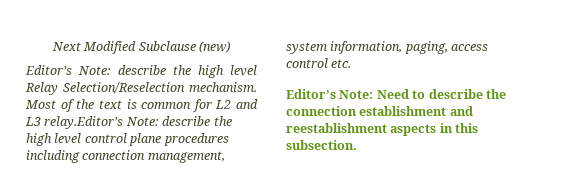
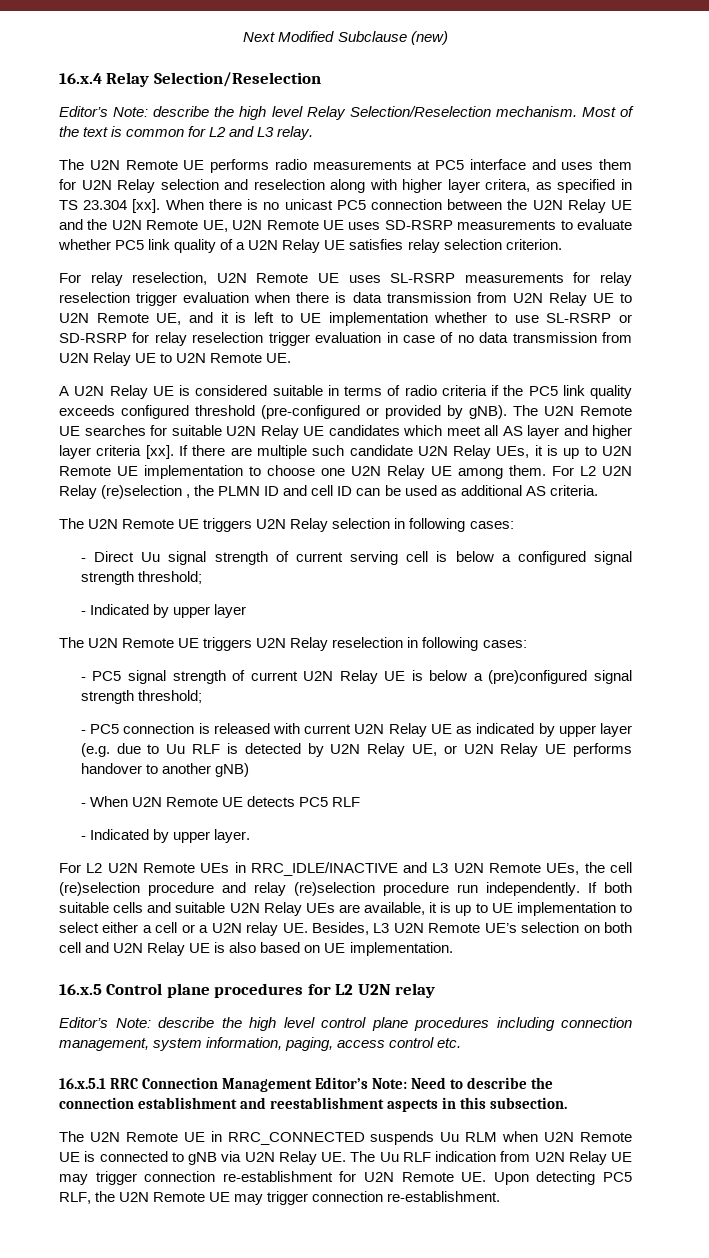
+ 16.x.4 Relay Selection/Reselection
- Most of the text is common for L2 and L3 relay.Editor’s Note: describe the high level control plane procedures including connection management, system information, paging, access control etc.
+ Most of the text is common for L2 and L3 relay.
+ The U2N Remote UE performs radio measurements at PC5 interface and uses them for U2N Relay selection and reselection along with higher layer critera, as specified in TS 23.304 [xx]. When there is no unicast PC5 connection between the U2N Relay UE and the U2N Remote UE, U2N Remote UE uses SD-RSRP measurements to evaluate whether PC5 link quality of a U2N Relay UE satisfies relay selection criterion.
+ For relay reselection, U2N Remote UE uses SL-RSRP measurements for relay reselection trigger evaluation when there is data transmission from U2N Relay UE to U2N Remote UE, and it is left to UE implementation whether to use SL-RSRP or SD-RSRP for relay reselection trigger evaluation in case of no data transmission from U2N Relay UE to U2N Remote UE.
+ A U2N Relay UE is considered suitable in terms of radio criteria if the PC5 link quality exceeds configured threshold (pre-configured or provided by gNB). The U2N Remote UE searches for suitable U2N Relay UE candidates which meet all AS layer and higher layer criteria [xx]. If there are multiple such candidate U2N Relay UEs, it is up to U2N Remote UE implementation to choose one U2N Relay UE among them. For L2 U2N Relay (re)selection , the PLMN ID and cell ID can be used as additional AS criteria.
+ The U2N Remote UE triggers U2N Relay selection in following cases:
+ - Direct Uu signal strength of current serving cell is below a configured signal strength threshold;
+ - Indicated by upper layer
+ The U2N Remote UE triggers U2N Relay reselection in following cases:
+ - PC5 signal strength of current U2N Relay UE is below a (pre)configured signal strength threshold;
+ - PC5 connection is released with current U2N Relay UE as indicated by upper layer (e.g. due to Uu RLF is detected by U2N Relay UE, or U2N Relay UE performs handover to another gNB)
+ - When U2N Remote UE detects PC5 RLF
+ - Indicated by upper layer.
+ For L2 U2N Remote UEs in RRC_IDLE/INACTIVE and L3 U2N Remote UEs, the cell (re)selection procedure and relay (re)selection procedure run independently. If both suitable cells and suitable U2N Relay UEs are available, it is up to UE implementation to select either a cell or a U2N relay UE. Besides, L3 U2N Remote UE’s selection on both cell and U2N Relay UE is also based on UE implementation.
+ 16.x.5 Control plane procedures for L2 U2N relay
+ Editor’s Note: describe the high level control plane procedures including connection management, system information, paging, access control etc.
- Editor’s Note: Need to describe the connection establishment and reestablishment aspects in this subsection.
+ 16.x.5.1 RRC Connection Management Editor’s Note: Need to describe the connection establishment and reestablishment aspects in this subsection.
+ The U2N Remote UE in RRC_CONNECTED suspends Uu RLM when U2N Remote UE is connected to gNB via U2N Relay UE. The Uu RLF indication from U2N Relay UE may trigger connection re-establishment for U2N Remote UE. Upon detecting PC5 RLF, the U2N Remote UE may trigger connection re-establishment.

